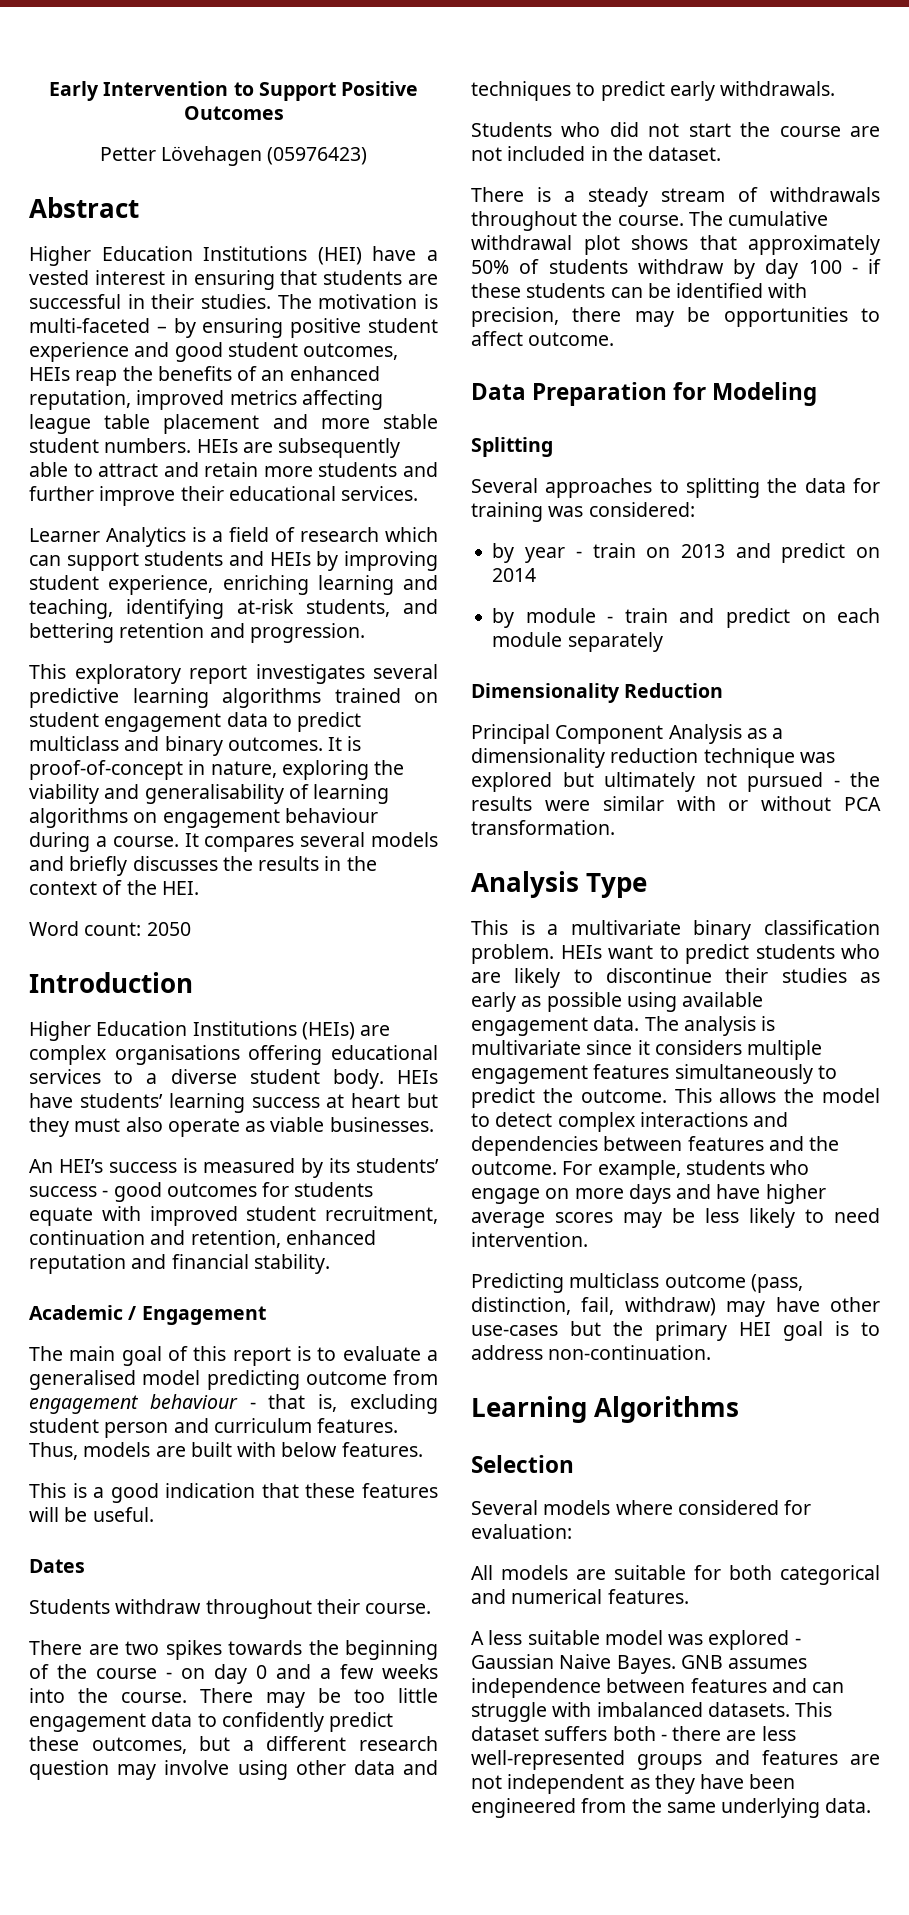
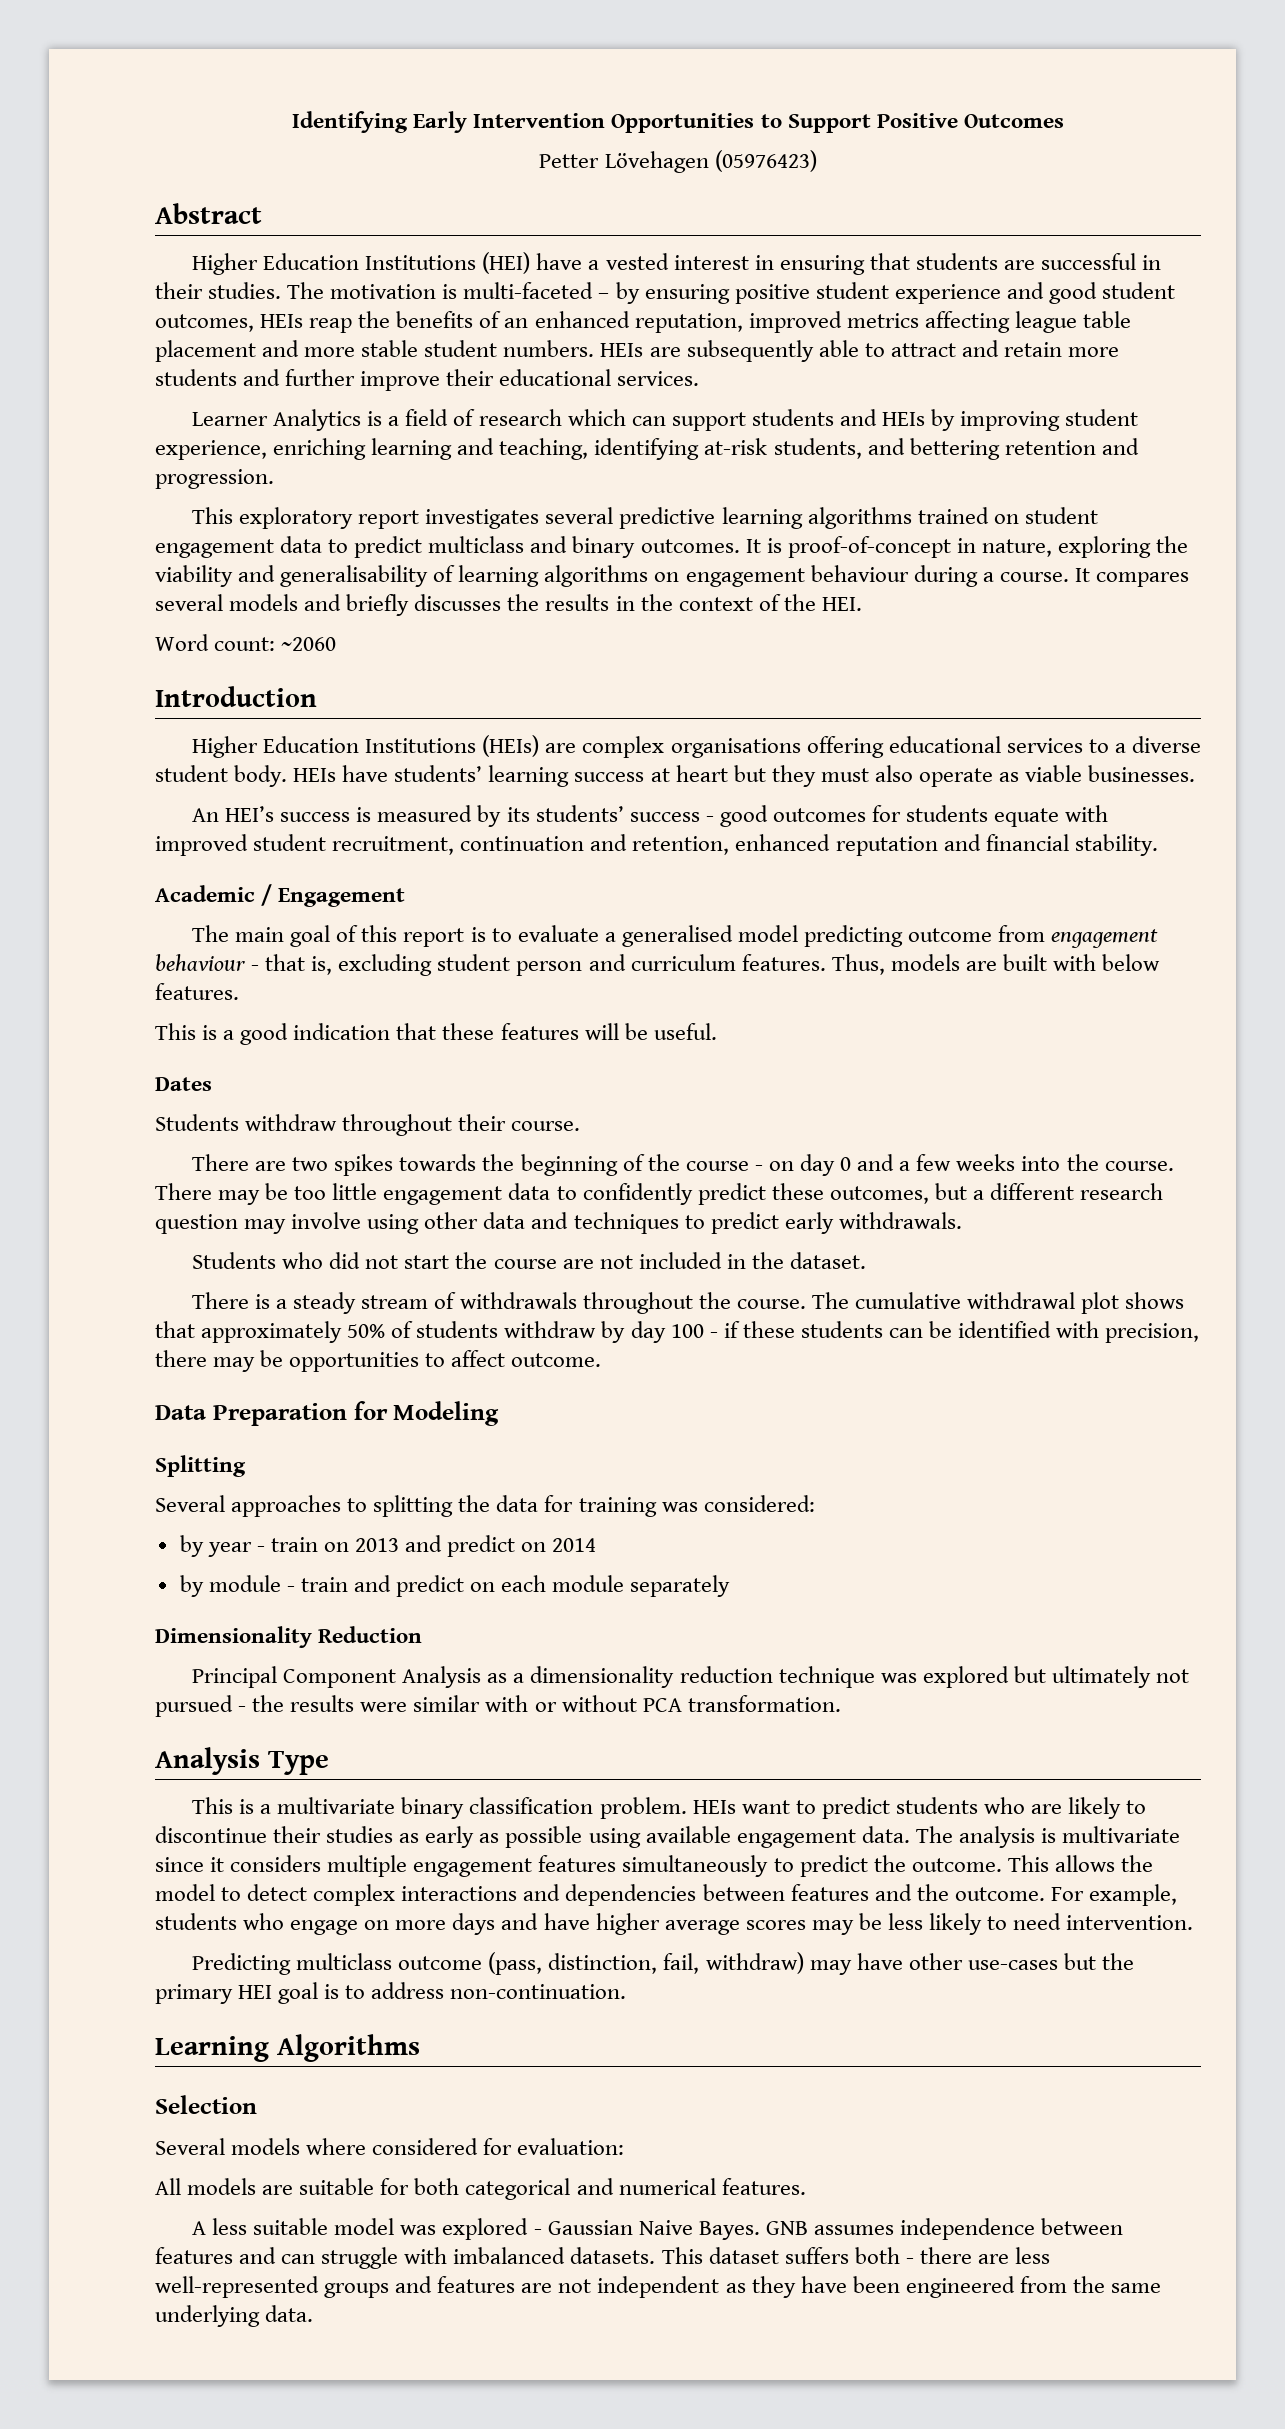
- Early Intervention to Support Positive Outcomes
+ Identifying Early Intervention Opportunities to Support Positive Outcomes
- Word count: 2050
+ Word count: ~2060

